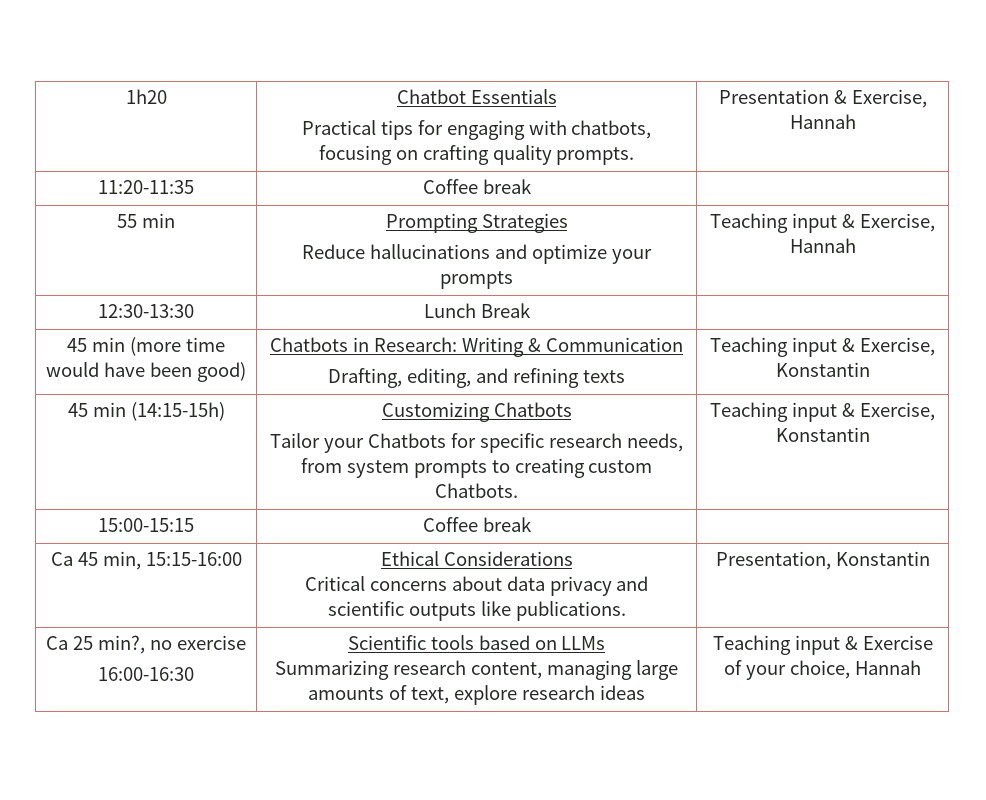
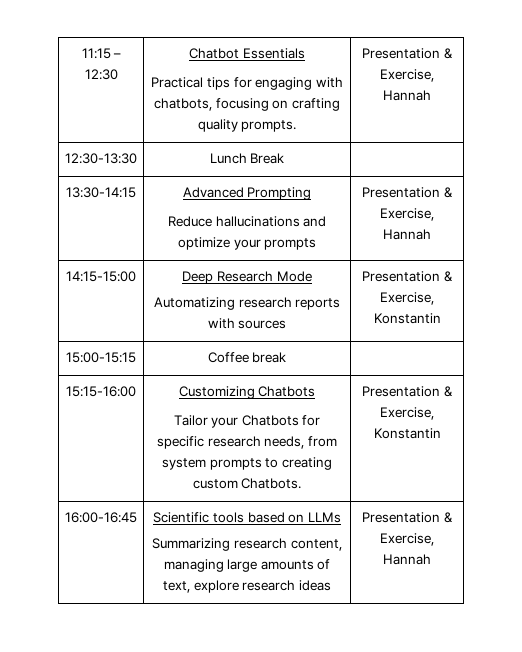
- 1h20 | Chatbot Essentials
+ 11:15 – 12:30 | Chatbot Essentials
- 11:20-11:35 | Coffee break |
- 55 min | Prompting Strategies
- Reduce hallucinations and optimize your prompts | Teaching input & Exercise, Hannah
  12:30-13:30 | Lunch Break |
- 45 min (more time would have been good) | Chatbots in Research: Writing & Communication
- Drafting, editing, and refining texts | Teaching input & Exercise, Konstantin
- 45 min (14:15-15h) | Customizing Chatbots
- Tailor your Chatbots for specific research needs, from system prompts to creating custom Chatbots. | Teaching input & Exercise, Konstantin
+ 13:30-14:15 | Advanced Prompting
+ Reduce hallucinations and optimize your prompts | Presentation & Exercise, Hannah
+ 14:15-15:00 | Deep Research Mode
+ Automatizing research reports with sources | Presentation & Exercise, Konstantin
  15:00-15:15 | Coffee break |
- Ca 45 min, 15:15-16:00 | Ethical Considerations
- Critical concerns about data privacy and scientific outputs like publications. | Presentation, Konstantin
- Ca 25 min?, no exercise
- 16:00-16:30 | Scientific tools based on LLMs
- Summarizing research content, managing large amounts of text, explore research ideas | Teaching input & Exercise of your choice, Hannah
+ 15:15-16:00 | Customizing Chatbots
+ Tailor your Chatbots for specific research needs, from system prompts to creating custom Chatbots. | Presentation & Exercise, Konstantin
+ 16:00-16:45 | Scientific tools based on LLMs
+ Summarizing research content, managing large amounts of text, explore research ideas | Presentation & Exercise, Hannah

